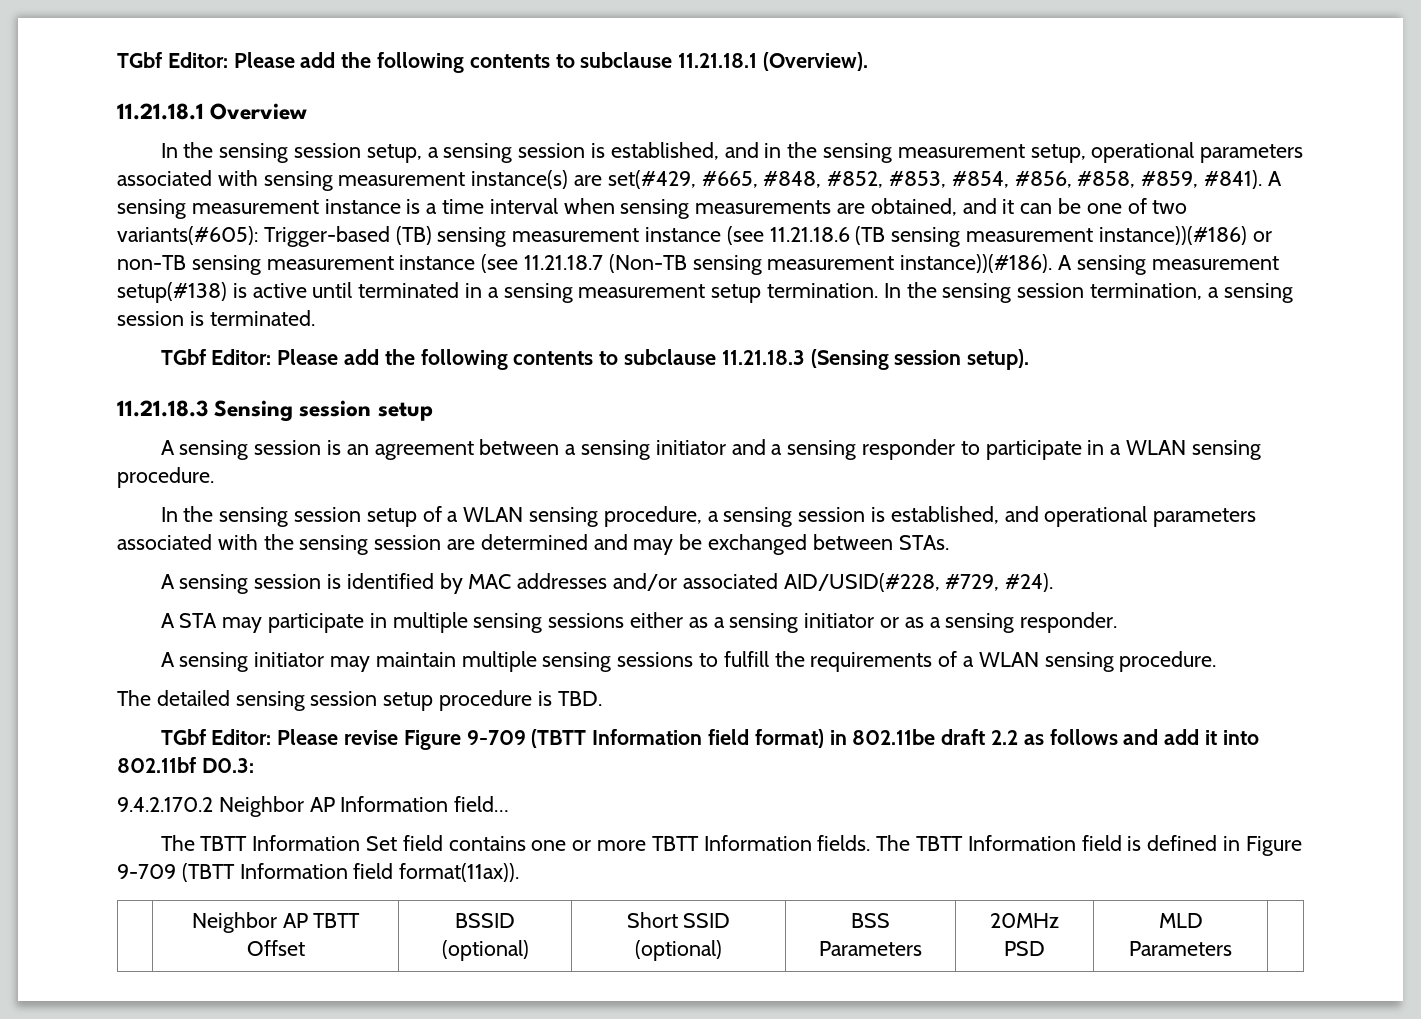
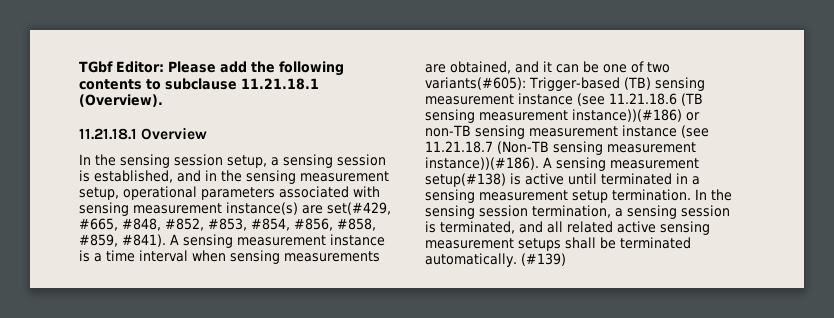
- In the sensing session termination, a sensing session is terminated.
- TGbf Editor: Please add the following contents to subclause 11.21.18.3 (Sensing session setup).
- 11.21.18.3 Sensing session setup
- A sensing session is an agreement between a sensing initiator and a sensing responder to participate in a WLAN sensing procedure.
- In the sensing session setup of a WLAN sensing procedure, a sensing session is established, and operational parameters associated with the sensing session are determined and may be exchanged between STAs.
- A sensing session is identified by MAC addresses and/or associated AID/USID(#228, #729, #24).
- A STA may participate in multiple sensing sessions either as a sensing initiator or as a sensing responder.
- A sensing initiator may maintain multiple sensing sessions to fulfill the requirements of a WLAN sensing procedure.
- The detailed sensing session setup procedure is TBD.
- TGbf Editor: Please revise Figure 9-709 (TBTT Information field format) in 802.11be draft 2.2 as follows and add it into 802.11bf D0.3:
- 9.4.2.170.2 Neighbor AP Information field…
- The TBTT Information Set field contains one or more TBTT Information fields. The TBTT Information field is defined in Figure 9-709 (TBTT Information field format(11ax)).
- | Neighbor AP TBTT Offset | BSSID (optional) | Short SSID (optional) | BSS Parameters | 20MHz PSD | MLD Parameters |
+ In the sensing session termination, a sensing session is terminated, and all related active sensing measurement setups shall be terminated automatically. (#139)

